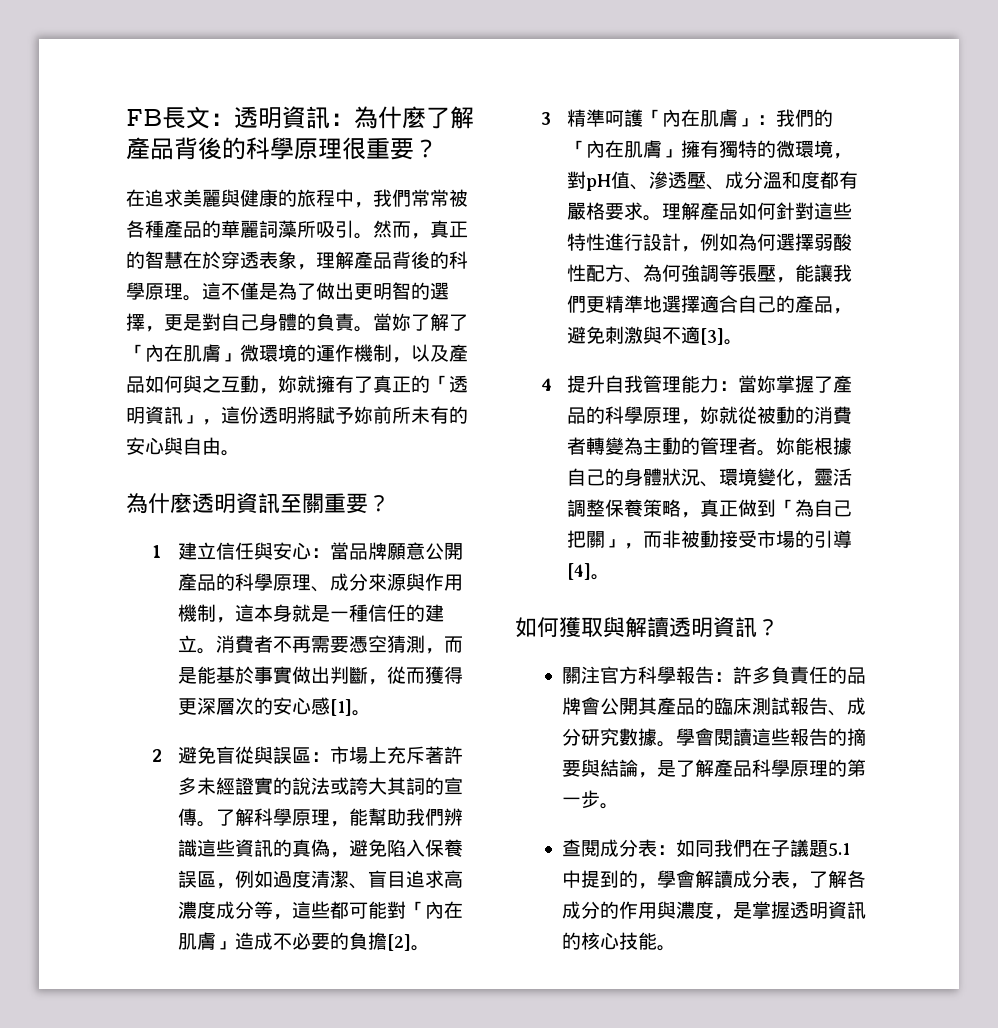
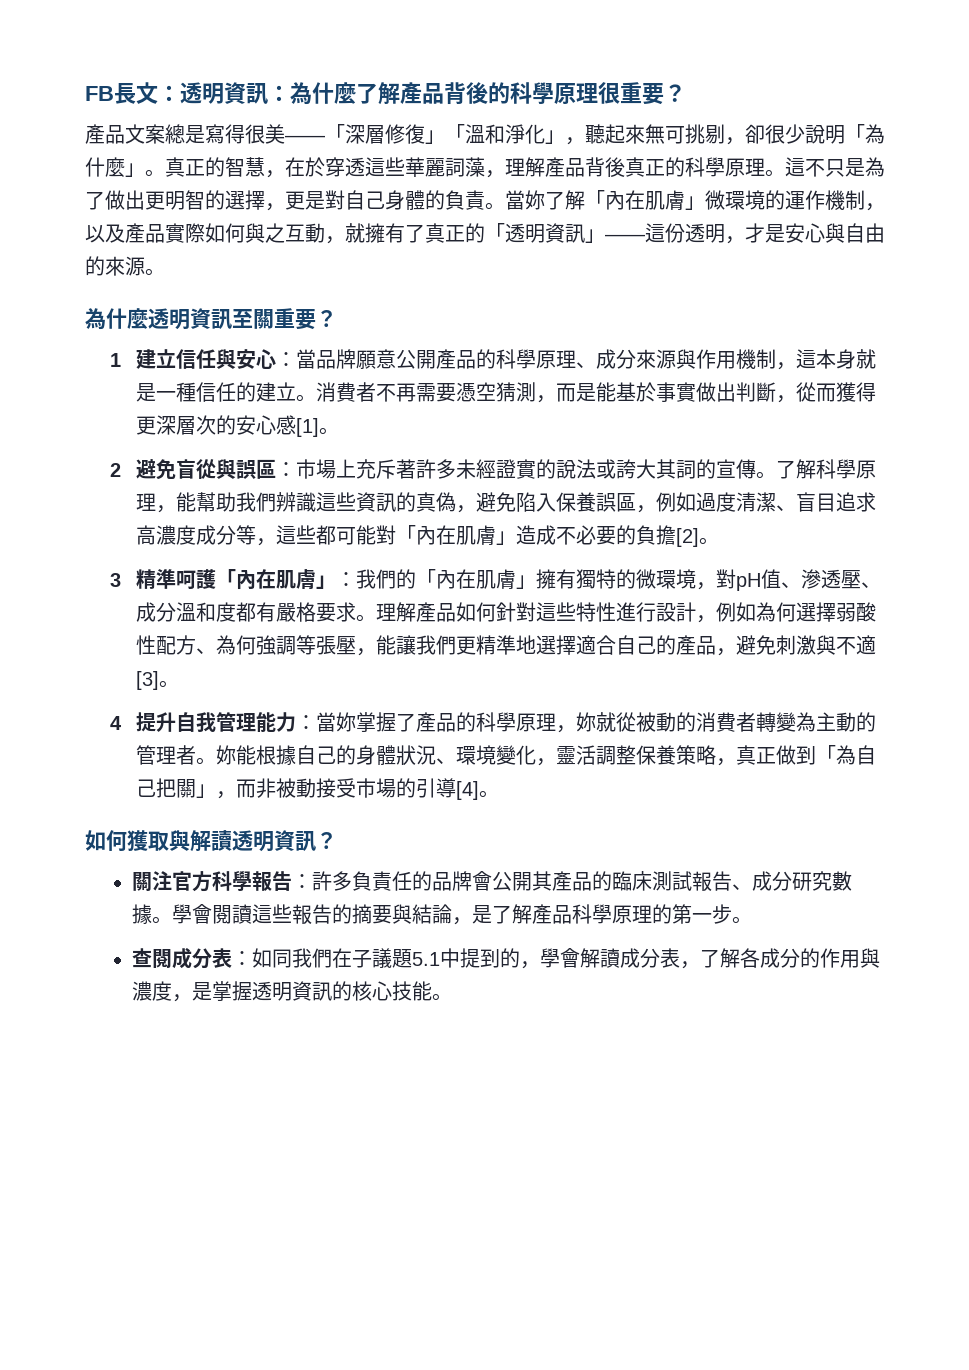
- 在追求美麗與健康的旅程中，我們常常被各種產品的華麗詞藻所吸引。然而，真正的智慧在於穿透表象，理解產品背後的科學原理。
+ 產品文案總是寫得很美——「深層修復」「溫和淨化」，聽起來無可挑剔，卻很少說明「為什麼」。真正的智慧，在於穿透這些華麗詞藻，理解產品背後真正的科學原理。
- 這不僅是為了做出更明智的選擇，更是對自己身體的負責。
+ 這不只是為了做出更明智的選擇，更是對自己身體的負責。
- 當妳了解了「內在肌膚」微環境的運作機制，以及產品如何與之互動，妳就擁有了真正的「透明資訊」，這份透明將賦予妳前所未有的安心與自由。
+ 當妳了解「內在肌膚」微環境的運作機制，以及產品實際如何與之互動，就擁有了真正的「透明資訊」——這份透明，才是安心與自由的來源。

